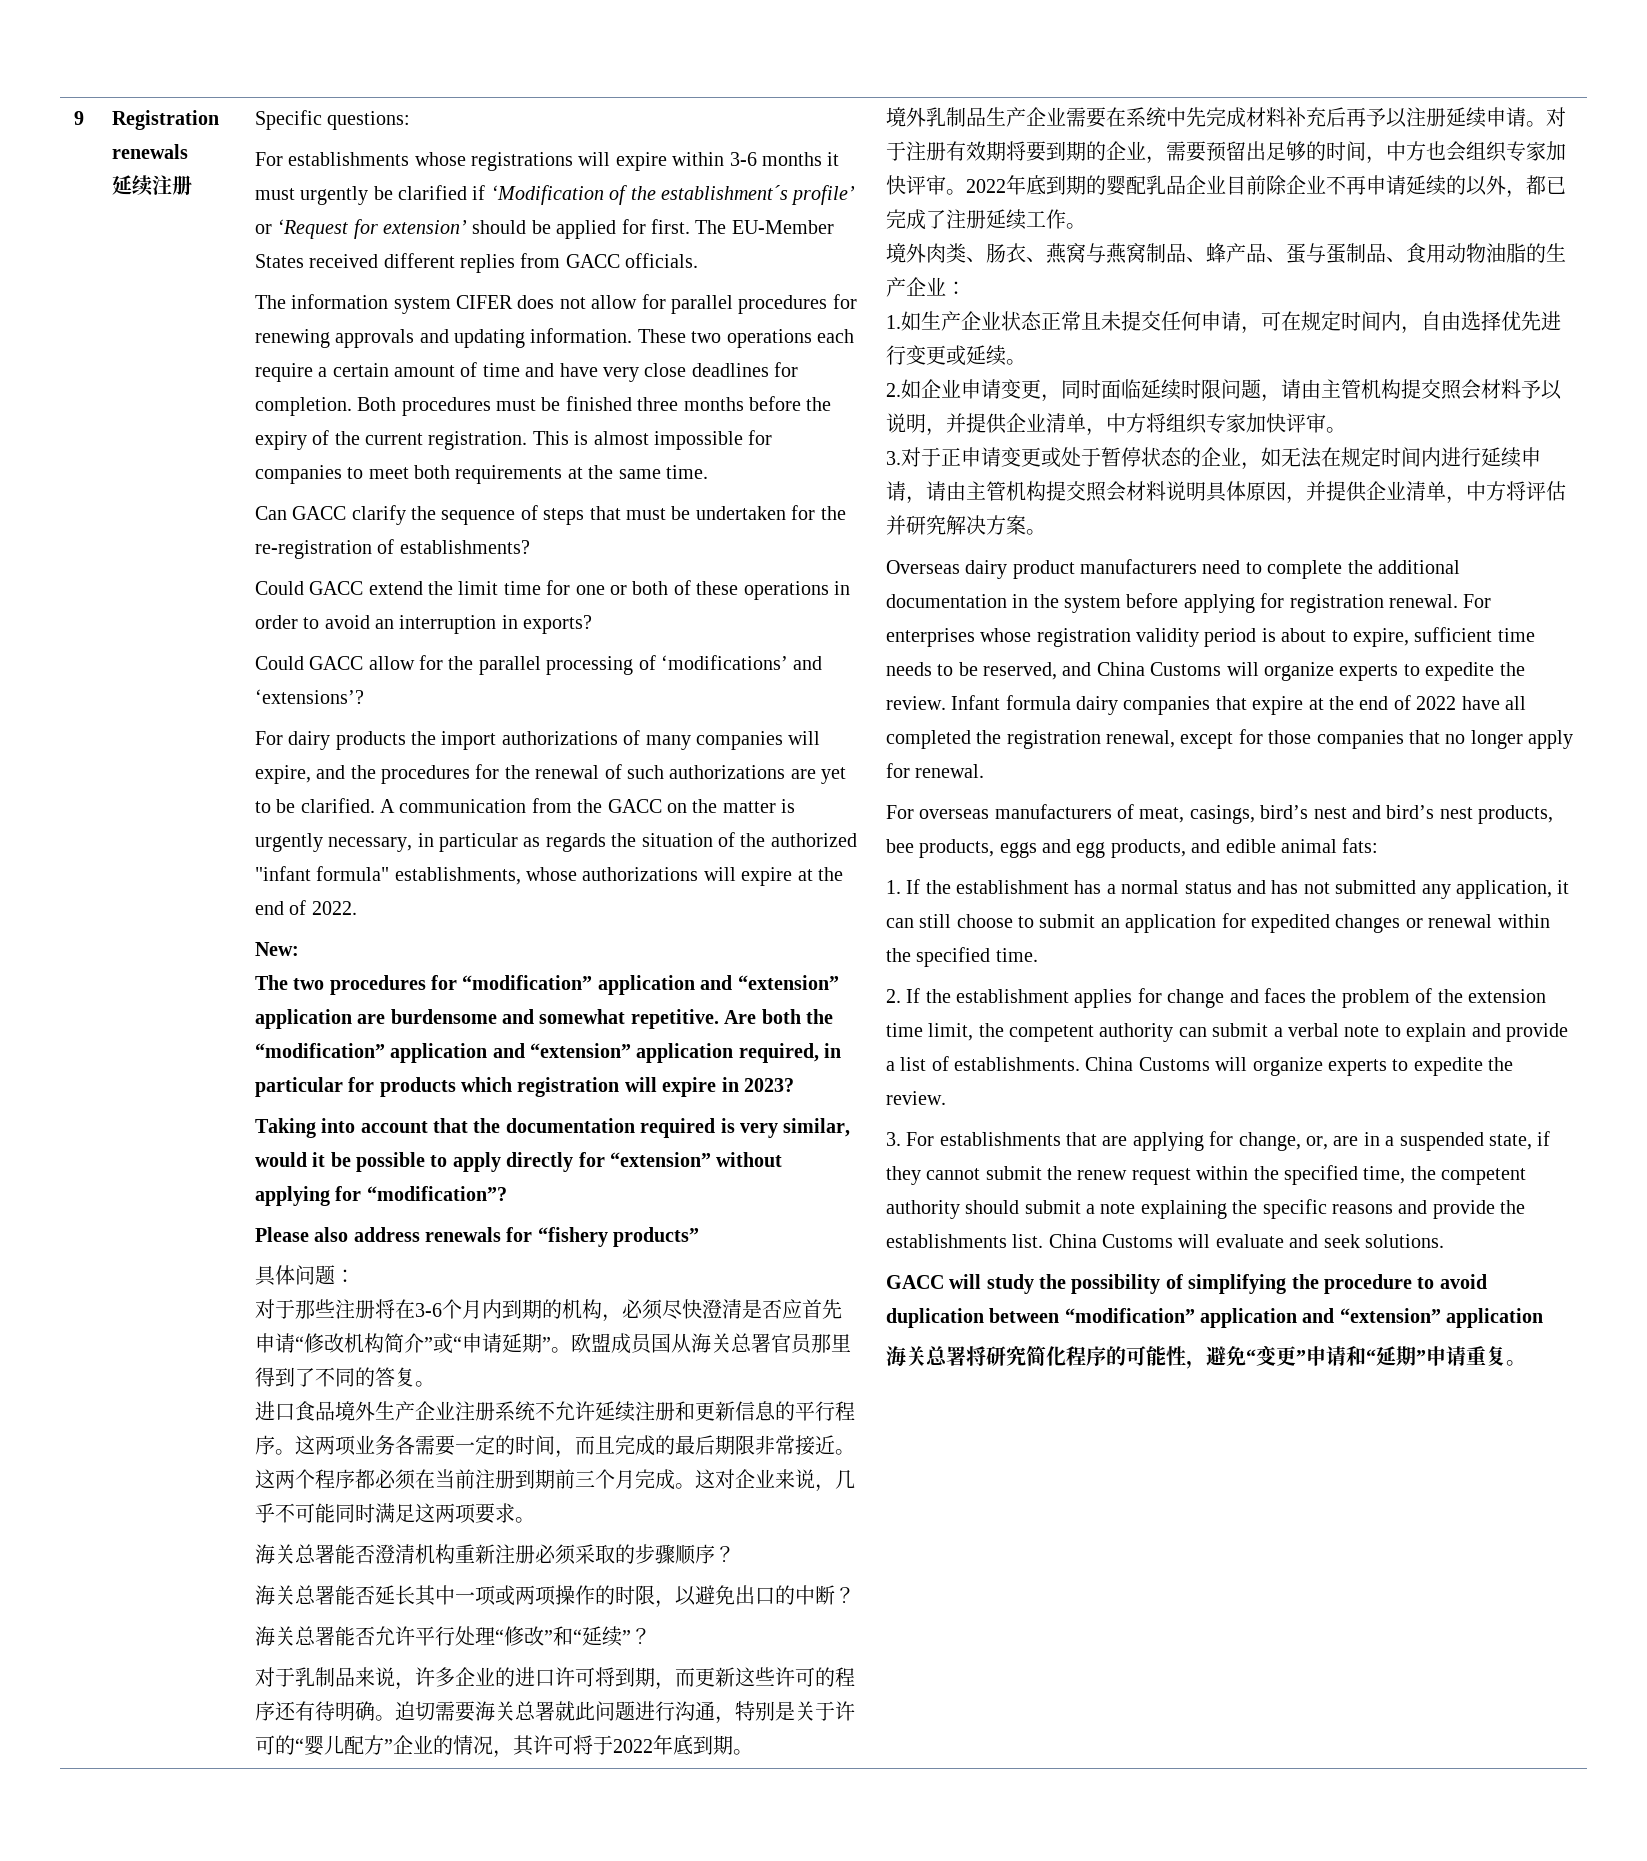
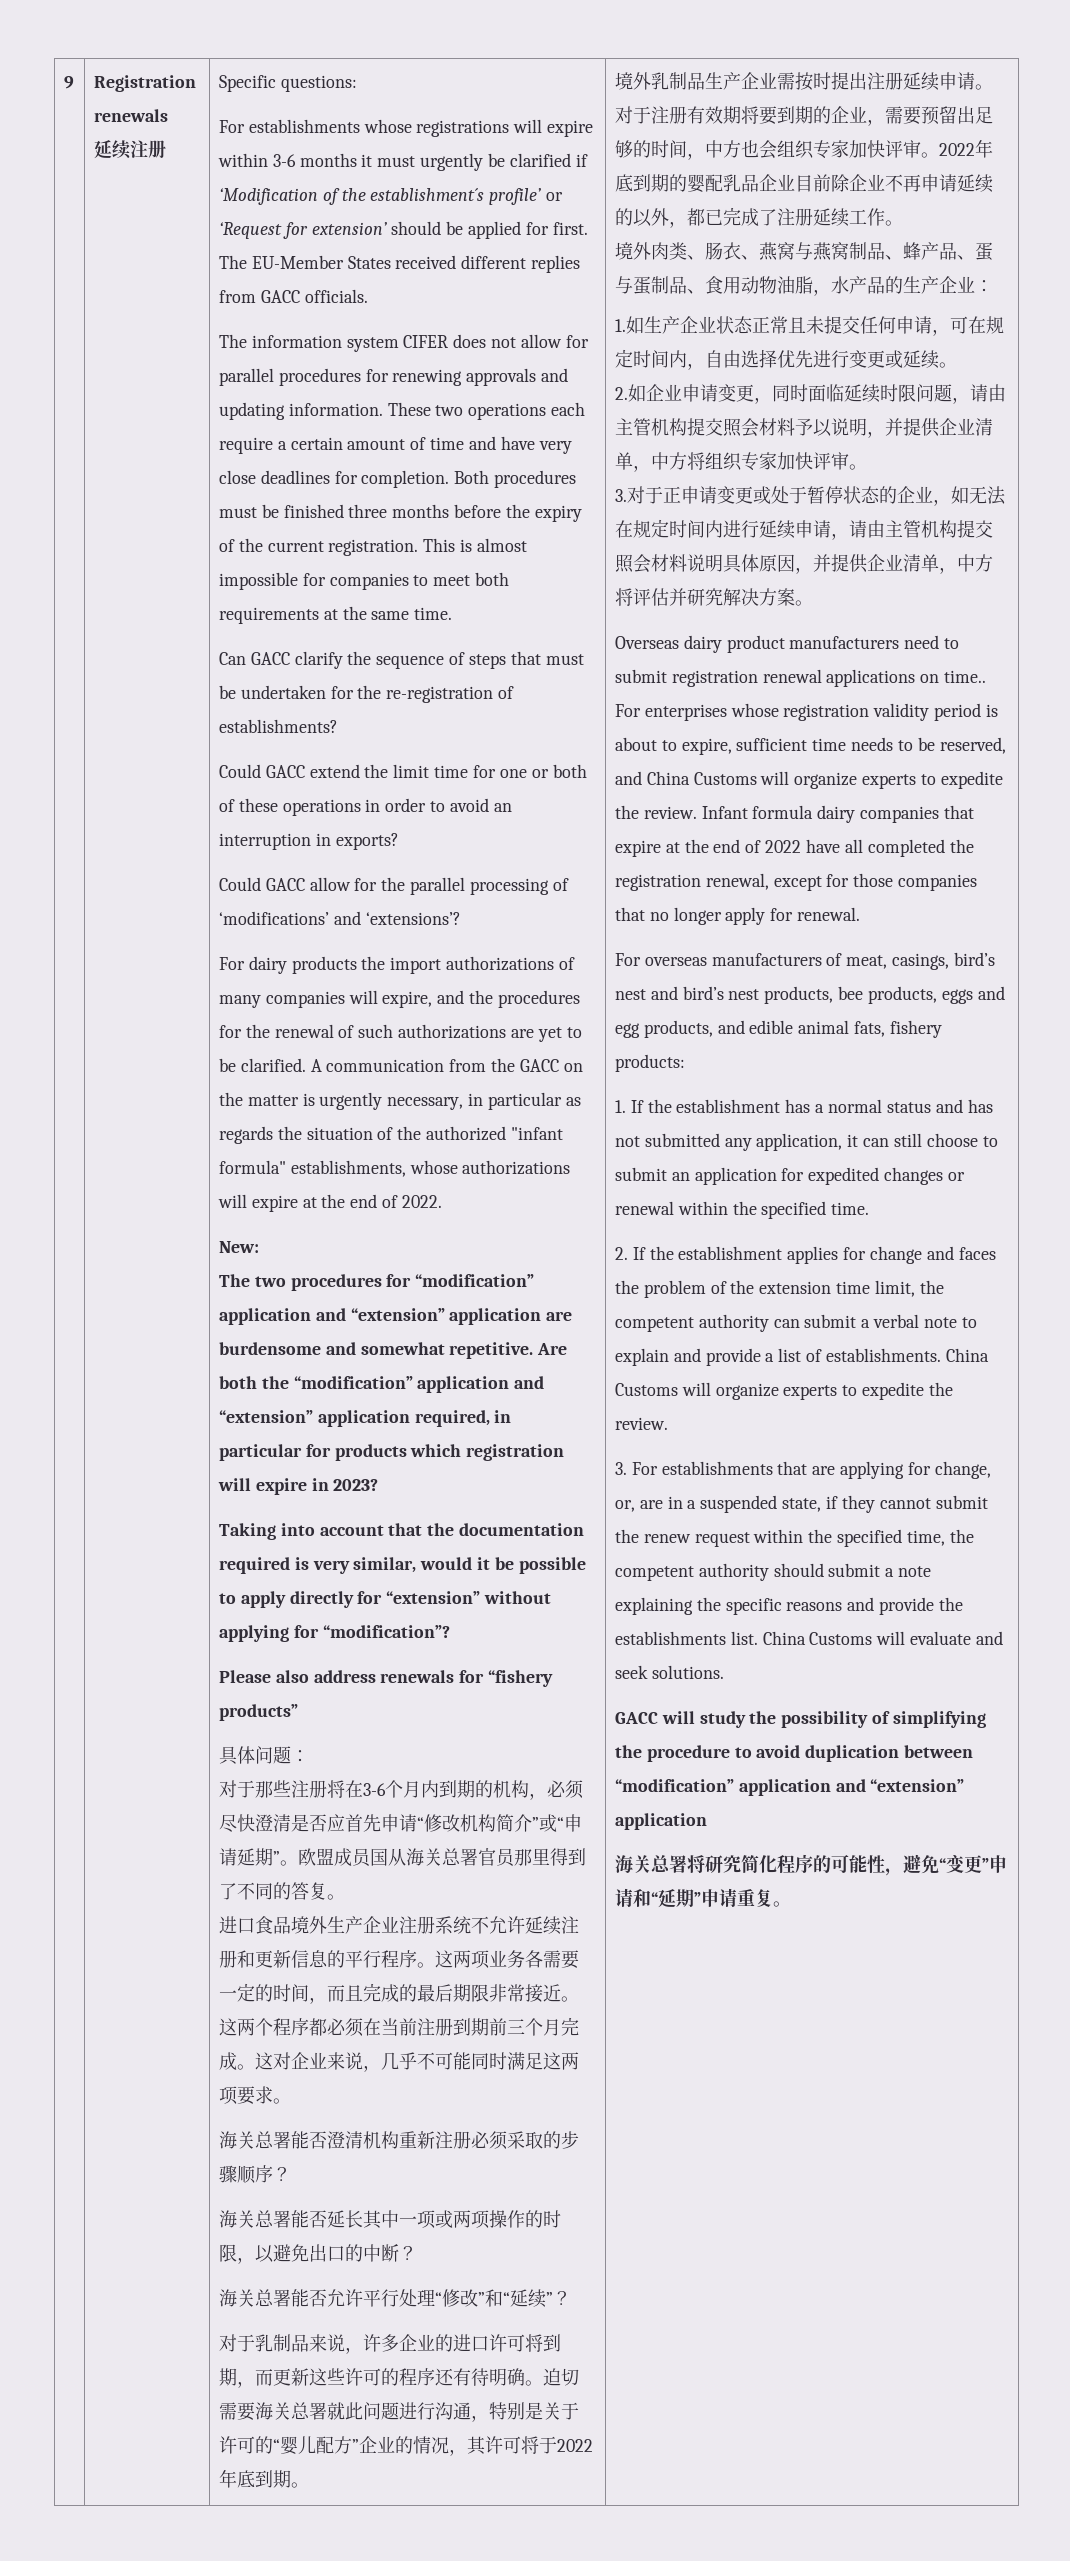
- 境外乳制品生产企业需要在系统中先完成材料补充后再予以注册延续申请。
+ 境外乳制品生产企业需按时提出注册延续申请。
- 境外肉类、肠衣、燕窝与燕窝制品、蜂产品、蛋与蛋制品、食用动物油脂的生产企业：
+ 境外肉类、肠衣、燕窝与燕窝制品、蜂产品、蛋与蛋制品、食用动物油脂，水产品的生产企业：
- Overseas dairy product manufacturers need to complete the additional documentation in the system before applying for registration renewal.
+ Overseas dairy product manufacturers need to submit registration renewal applications on time..
- For overseas manufacturers of meat, casings, bird’s nest and bird’s nest products, bee products, eggs and egg products, and edible animal fats:
+ For overseas manufacturers of meat, casings, bird’s nest and bird’s nest products, bee products, eggs and egg products, and edible animal fats, fishery products:

